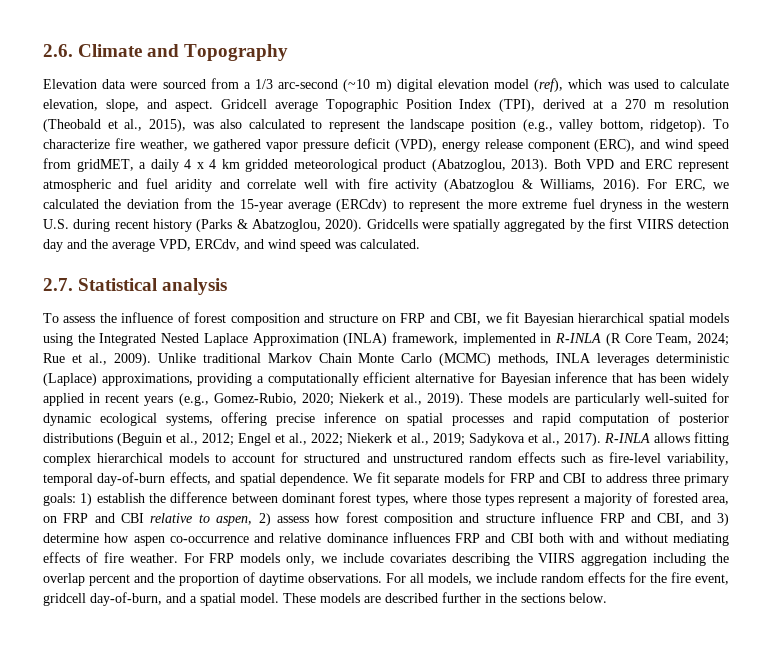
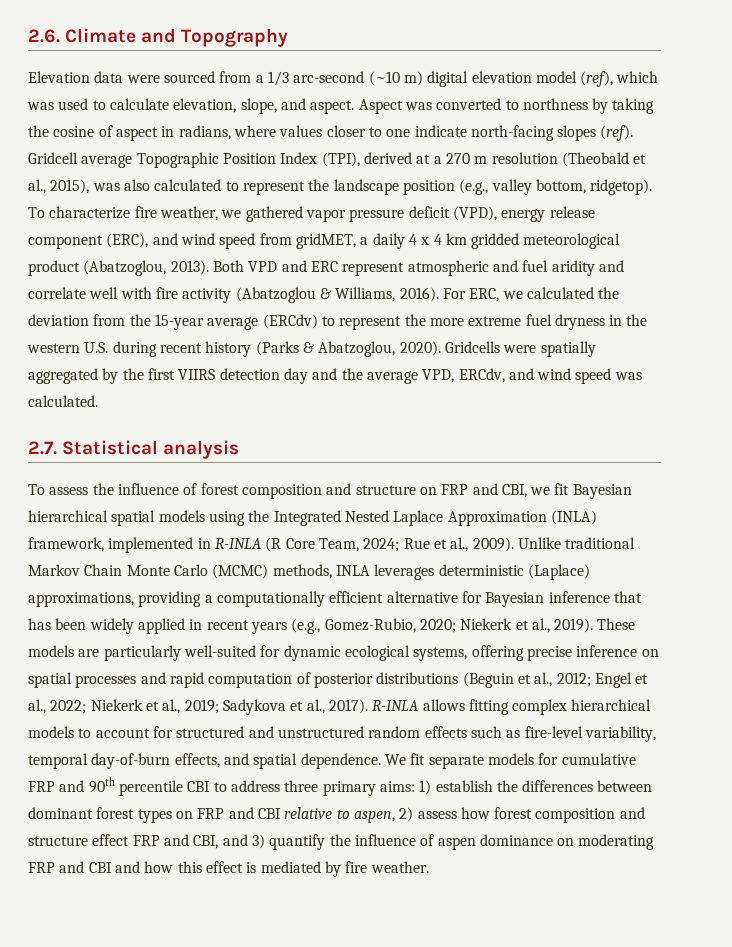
+ Aspect was converted to northness by taking the cosine of aspect in radians, where values closer to one indicate north-facing slopes (ref).
- We fit separate models for FRP and CBI to address three primary goals: 1) establish the difference between dominant forest types, where those types represent a majority of forested area, on FRP and CBI relative to aspen, 2) assess how forest composition and structure influence FRP and CBI, and 3) determine how aspen co-occurrence and relative dominance influences FRP and CBI both with and without mediating effects of fire weather. For FRP models only, we include covariates describing the VIIRS aggregation including the overlap percent and the proportion of daytime observations. For all models, we include random effects for the fire event, gridcell day-of-burn, and a spatial model. These models are described further in the sections below.
+ We fit separate models for cumulative FRP and 90th percentile CBI to address three primary aims: 1) establish the differences between dominant forest types on FRP and CBI relative to aspen, 2) assess how forest composition and structure effect FRP and CBI, and 3) quantify the influence of aspen dominance on moderating FRP and CBI and how this effect is mediated by fire weather.

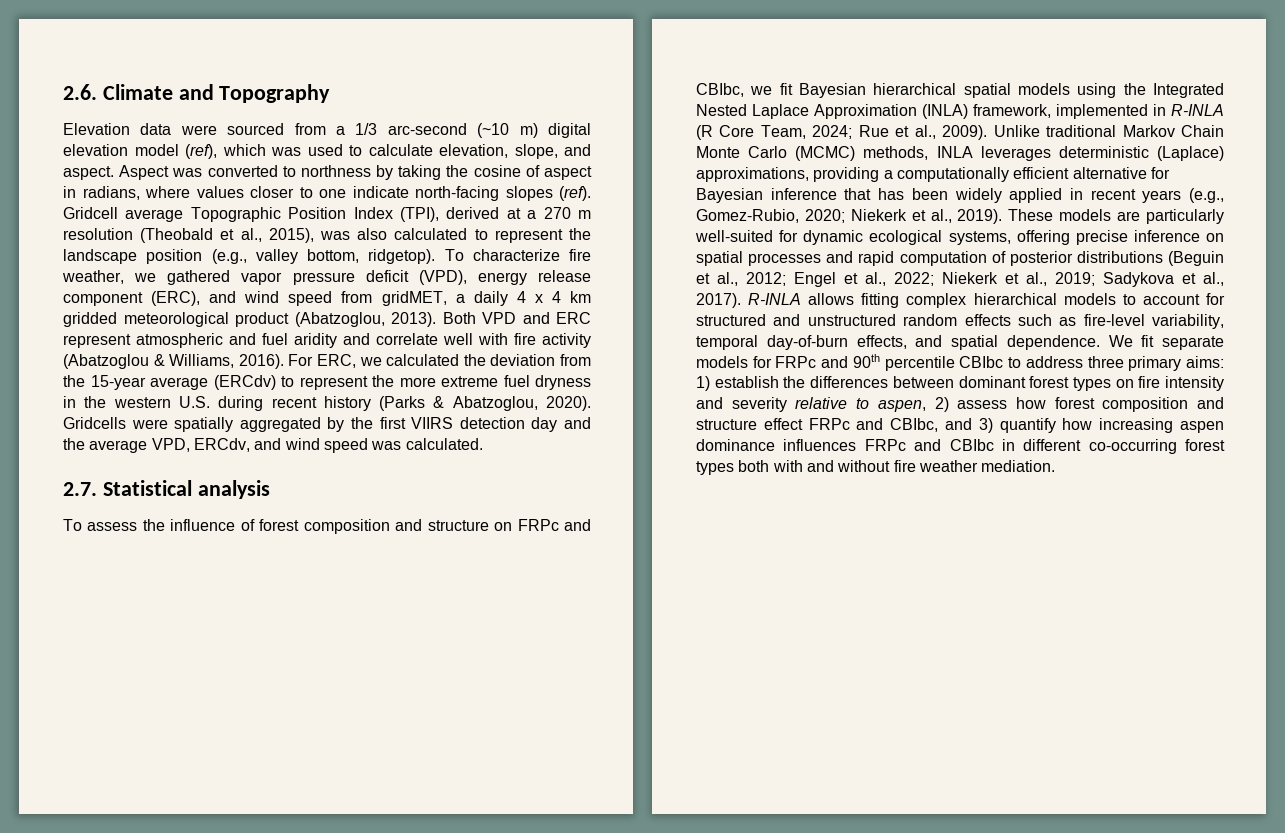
- To assess the influence of forest composition and structure on FRP and CBI, we fit Bayesian hierarchical spatial models using the Integrated Nested Laplace Approximation (INLA) framework, implemented in R-INLA (R Core Team, 2024; Rue et al., 2009).
+ To assess the influence of forest composition and structure on FRPc and CBIbc, we fit Bayesian hierarchical spatial models using the Integrated Nested Laplace Approximation (INLA) framework, implemented in R-INLA (R Core Team, 2024; Rue et al., 2009).
- We fit separate models for cumulative FRP and 90th percentile CBI to address three primary aims: 1) establish the differences between dominant forest types on FRP and CBI relative to aspen, 2) assess how forest composition and structure effect FRP and CBI, and 3) quantify the influence of aspen dominance on moderating FRP and CBI and how this effect is mediated by fire weather.
+ We fit separate models for FRPc and 90th percentile CBIbc to address three primary aims: 1) establish the differences between dominant forest types on fire intensity and severity relative to aspen, 2) assess how forest composition and structure effect FRPc and CBIbc, and 3) quantify how increasing aspen dominance influences FRPc and CBIbc in different co-occurring forest types both with and without fire weather mediation.

